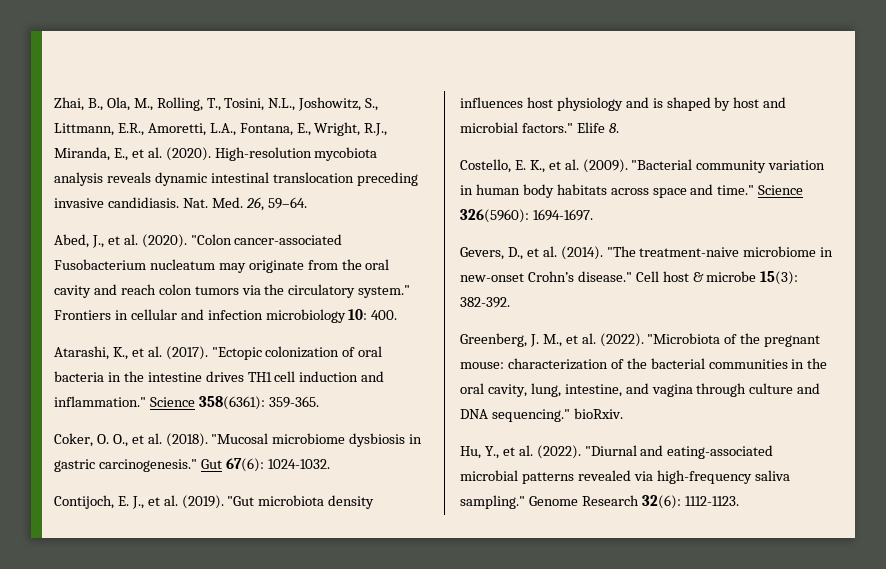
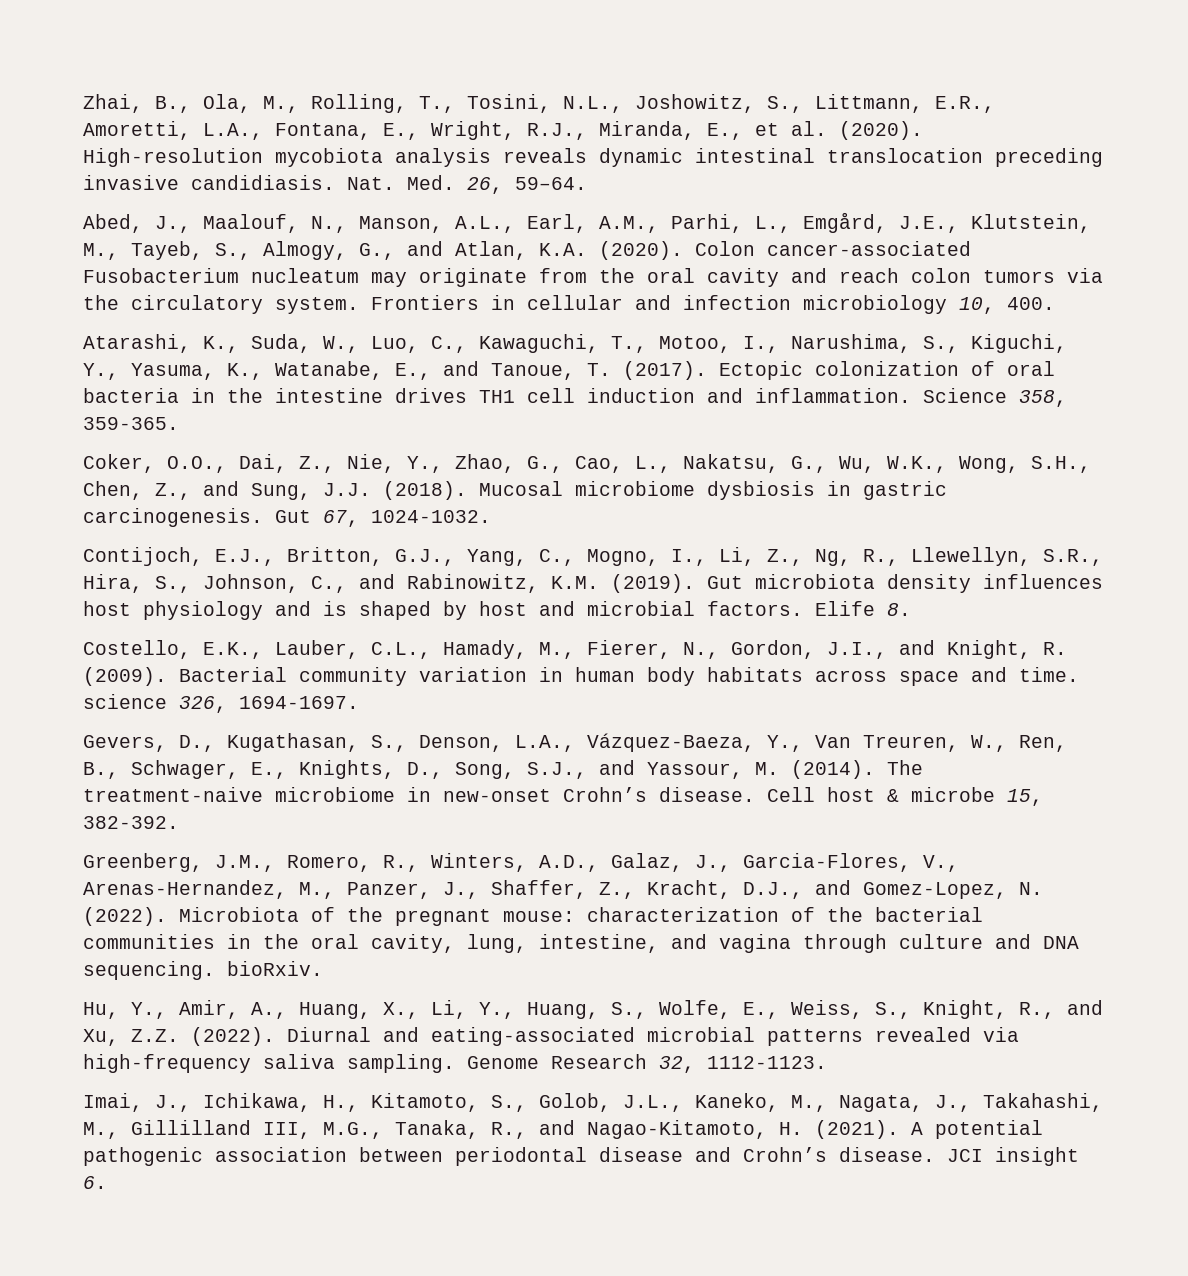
- Abed, J., et al. (2020). "Colon cancer-associated Fusobacterium nucleatum may originate from the oral cavity and reach colon tumors via the circulatory system."
+ Abed, J., Maalouf, N., Manson, A.L., Earl, A.M., Parhi, L., Emgård, J.E., Klutstein, M., Tayeb, S., Almogy, G., and Atlan, K.A. (2020). Colon cancer-associated Fusobacterium nucleatum may originate from the oral cavity and reach colon tumors via the circulatory system.
- Frontiers in cellular and infection microbiology 10: 400.
+ Frontiers in cellular and infection microbiology 10, 400.
- Atarashi, K., et al. (2017). "Ectopic colonization of oral bacteria in the intestine drives TH1 cell induction and inflammation." Science 358(6361): 359-365.
+ Atarashi, K., Suda, W., Luo, C., Kawaguchi, T., Motoo, I., Narushima, S., Kiguchi, Y., Yasuma, K., Watanabe, E., and Tanoue, T. (2017). Ectopic colonization of oral bacteria in the intestine drives TH1 cell induction and inflammation. Science 358, 359-365.
- Coker, O. O., et al. (2018). "Mucosal microbiome dysbiosis in gastric carcinogenesis." Gut 67(6): 1024-1032.
+ Coker, O.O., Dai, Z., Nie, Y., Zhao, G., Cao, L., Nakatsu, G., Wu, W.K., Wong, S.H., Chen, Z., and Sung, J.J. (2018). Mucosal microbiome dysbiosis in gastric carcinogenesis. Gut 67, 1024-1032.
- Contijoch, E. J., et al. (2019). "Gut microbiota density influences host physiology and is shaped by host and microbial factors."
+ Contijoch, E.J., Britton, G.J., Yang, C., Mogno, I., Li, Z., Ng, R., Llewellyn, S.R., Hira, S., Johnson, C., and Rabinowitz, K.M. (2019). Gut microbiota density influences host physiology and is shaped by host and microbial factors.
- Costello, E. K., et al. (2009). "Bacterial community variation in human body habitats across space and time." Science 326(5960): 1694-1697.
+ Costello, E.K., Lauber, C.L., Hamady, M., Fierer, N., Gordon, J.I., and Knight, R. (2009). Bacterial community variation in human body habitats across space and time. science 326, 1694-1697.
- Gevers, D., et al. (2014). "The treatment-naive microbiome in new-onset Crohn’s disease."
+ Gevers, D., Kugathasan, S., Denson, L.A., Vázquez-Baeza, Y., Van Treuren, W., Ren, B., Schwager, E., Knights, D., Song, S.J., and Yassour, M. (2014). The treatment-naive microbiome in new-onset Crohn’s disease.
- Cell host & microbe 15(3): 382-392.
+ Cell host & microbe 15, 382-392.
- Greenberg, J. M., et al. (2022). "Microbiota of the pregnant mouse: characterization of the bacterial communities in the oral cavity, lung, intestine, and vagina through culture and DNA sequencing." bioRxiv.
+ Greenberg, J.M., Romero, R., Winters, A.D., Galaz, J., Garcia-Flores, V., Arenas-Hernandez, M., Panzer, J., Shaffer, Z., Kracht, D.J., and Gomez-Lopez, N. (2022). Microbiota of the pregnant mouse: characterization of the bacterial communities in the oral cavity, lung, intestine, and vagina through culture and DNA sequencing. bioRxiv.
- Hu, Y., et al. (2022). "Diurnal and eating-associated microbial patterns revealed via high-frequency saliva sampling."
+ Hu, Y., Amir, A., Huang, X., Li, Y., Huang, S., Wolfe, E., Weiss, S., Knight, R., and Xu, Z.Z. (2022). Diurnal and eating-associated microbial patterns revealed via high-frequency saliva sampling.
- Genome Research 32(6): 1112-1123.
+ Genome Research 32, 1112-1123.
+ Imai, J., Ichikawa, H., Kitamoto, S., Golob, J.L., Kaneko, M., Nagata, J., Takahashi, M., Gillilland III, M.G., Tanaka, R., and Nagao-Kitamoto, H. (2021). A potential pathogenic association between periodontal disease and Crohn’s disease. JCI insight 6.

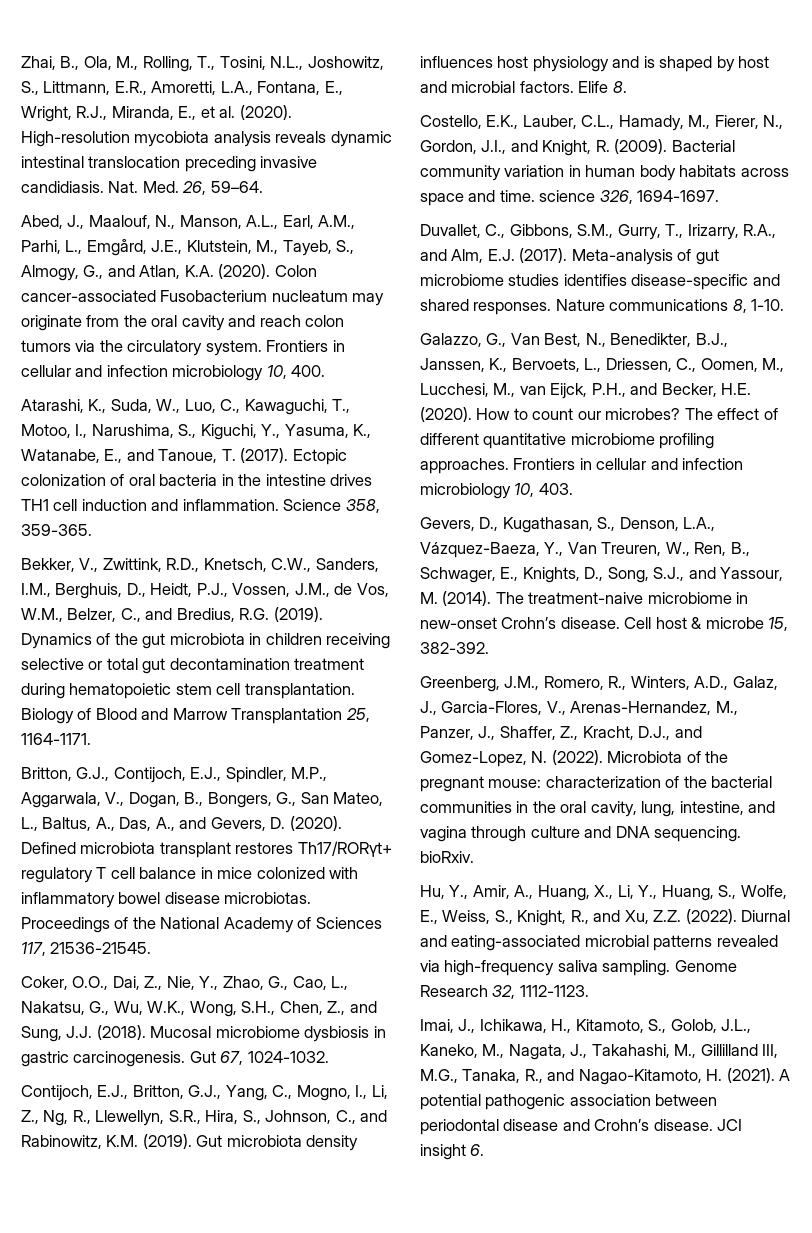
+ Bekker, V., Zwittink, R.D., Knetsch, C.W., Sanders, I.M., Berghuis, D., Heidt, P.J., Vossen, J.M., de Vos, W.M., Belzer, C., and Bredius, R.G. (2019). Dynamics of the gut microbiota in children receiving selective or total gut decontamination treatment during hematopoietic stem cell transplantation. Biology of Blood and Marrow Transplantation 25, 1164-1171.
+ Britton, G.J., Contijoch, E.J., Spindler, M.P., Aggarwala, V., Dogan, B., Bongers, G., San Mateo, L., Baltus, A., Das, A., and Gevers, D. (2020). Defined microbiota transplant restores Th17/RORγt+ regulatory T cell balance in mice colonized with inflammatory bowel disease microbiotas. Proceedings of the National Academy of Sciences 117, 21536-21545.
+ Duvallet, C., Gibbons, S.M., Gurry, T., Irizarry, R.A., and Alm, E.J. (2017). Meta-analysis of gut microbiome studies identifies disease-specific and shared responses. Nature communications 8, 1-10.
+ Galazzo, G., Van Best, N., Benedikter, B.J., Janssen, K., Bervoets, L., Driessen, C., Oomen, M., Lucchesi, M., van Eijck, P.H., and Becker, H.E. (2020). How to count our microbes? The effect of different quantitative microbiome profiling approaches. Frontiers in cellular and infection microbiology 10, 403.

